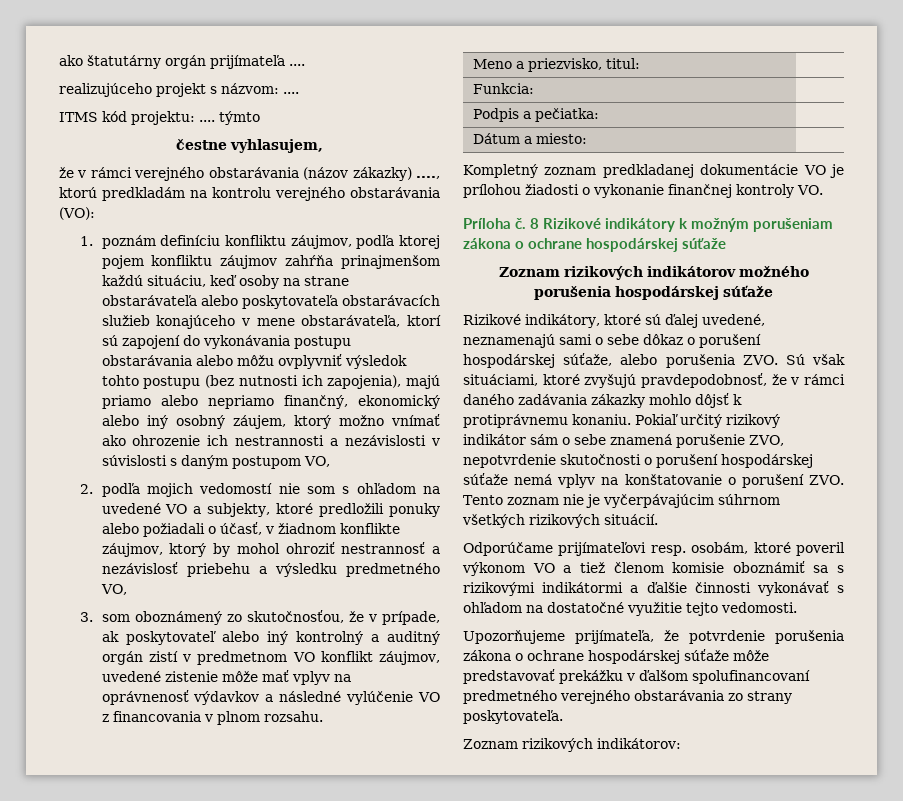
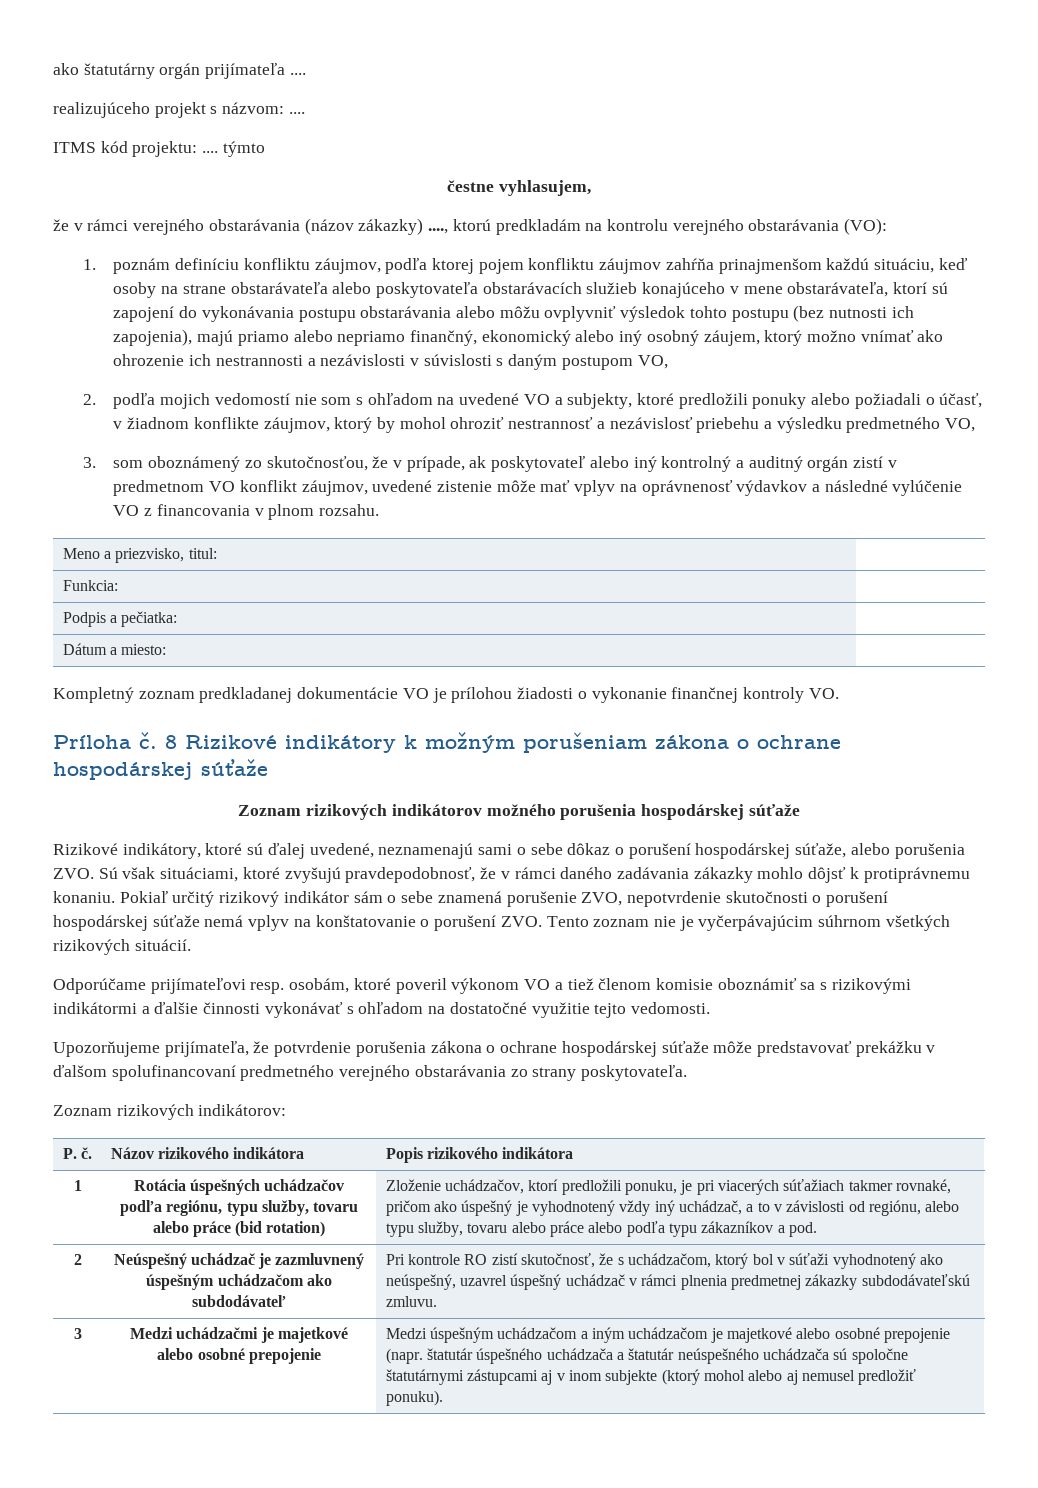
+ P. č. | Názov rizikového indikátora | Popis rizikového indikátora
+ 1 | Rotácia úspešných uchádzačov podľa regiónu, typu služby, tovaru alebo práce (bid rotation) | Zloženie uchádzačov, ktorí predložili ponuku, je pri viacerých súťažiach takmer rovnaké, pričom ako úspešný je vyhodnotený vždy iný uchádzač, a to v závislosti od regiónu, alebo typu služby, tovaru alebo práce alebo podľa typu zákazníkov a pod.
+ 2 | Neúspešný uchádzač je zazmluvnený úspešným uchádzačom ako subdodávateľ | Pri kontrole RO zistí skutočnosť, že s uchádzačom, ktorý bol v súťaži vyhodnotený ako neúspešný, uzavrel úspešný uchádzač v rámci plnenia predmetnej zákazky subdodávateľskú zmluvu.
+ 3 | Medzi uchádzačmi je majetkové alebo osobné prepojenie | Medzi úspešným uchádzačom a iným uchádzačom je majetkové alebo osobné prepojenie (napr. štatutár úspešného uchádzača a štatutár neúspešného uchádzača sú spoločne štatutárnymi zástupcami aj v inom subjekte (ktorý mohol alebo aj nemusel predložiť ponuku).

